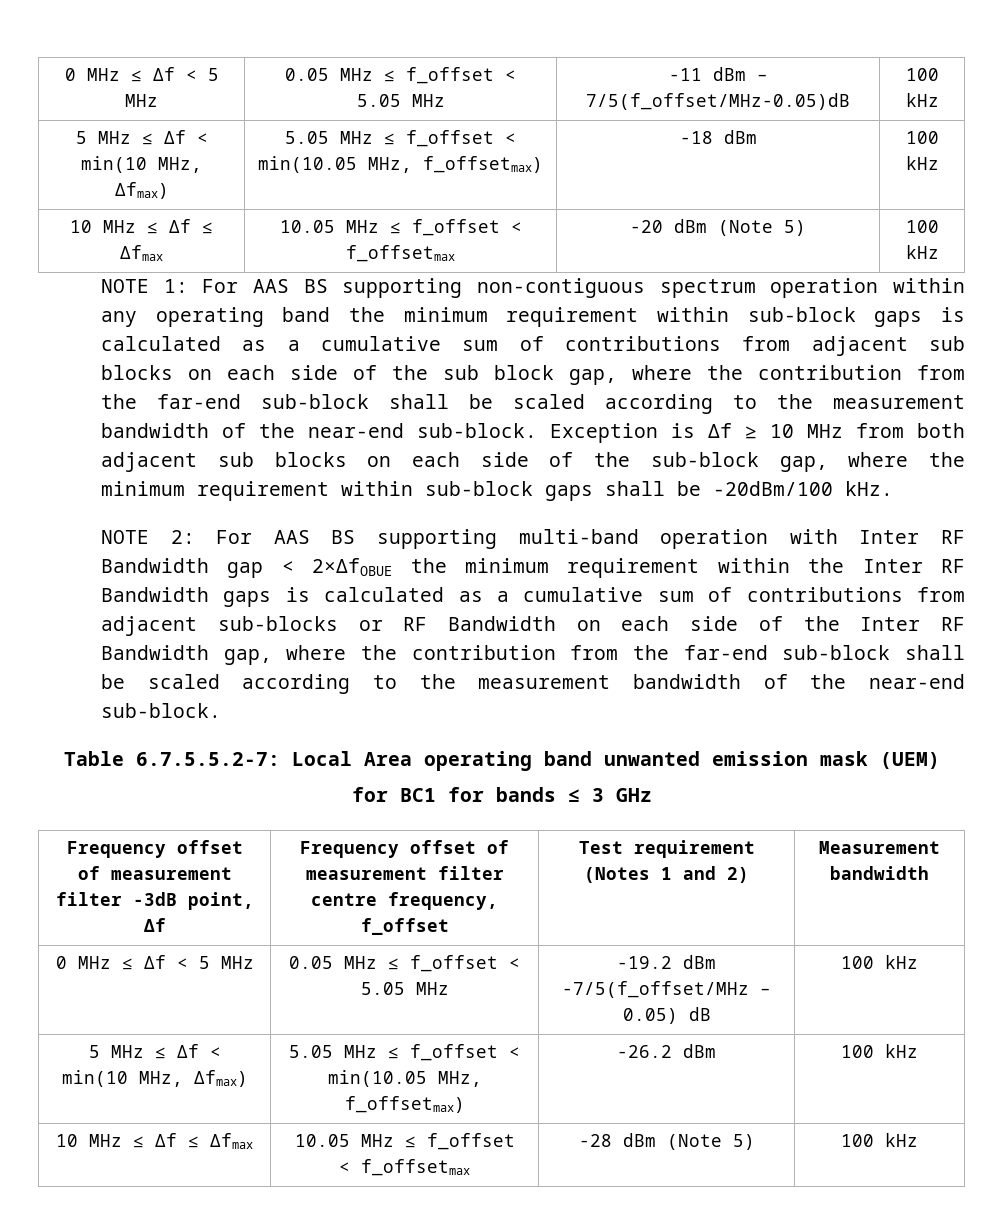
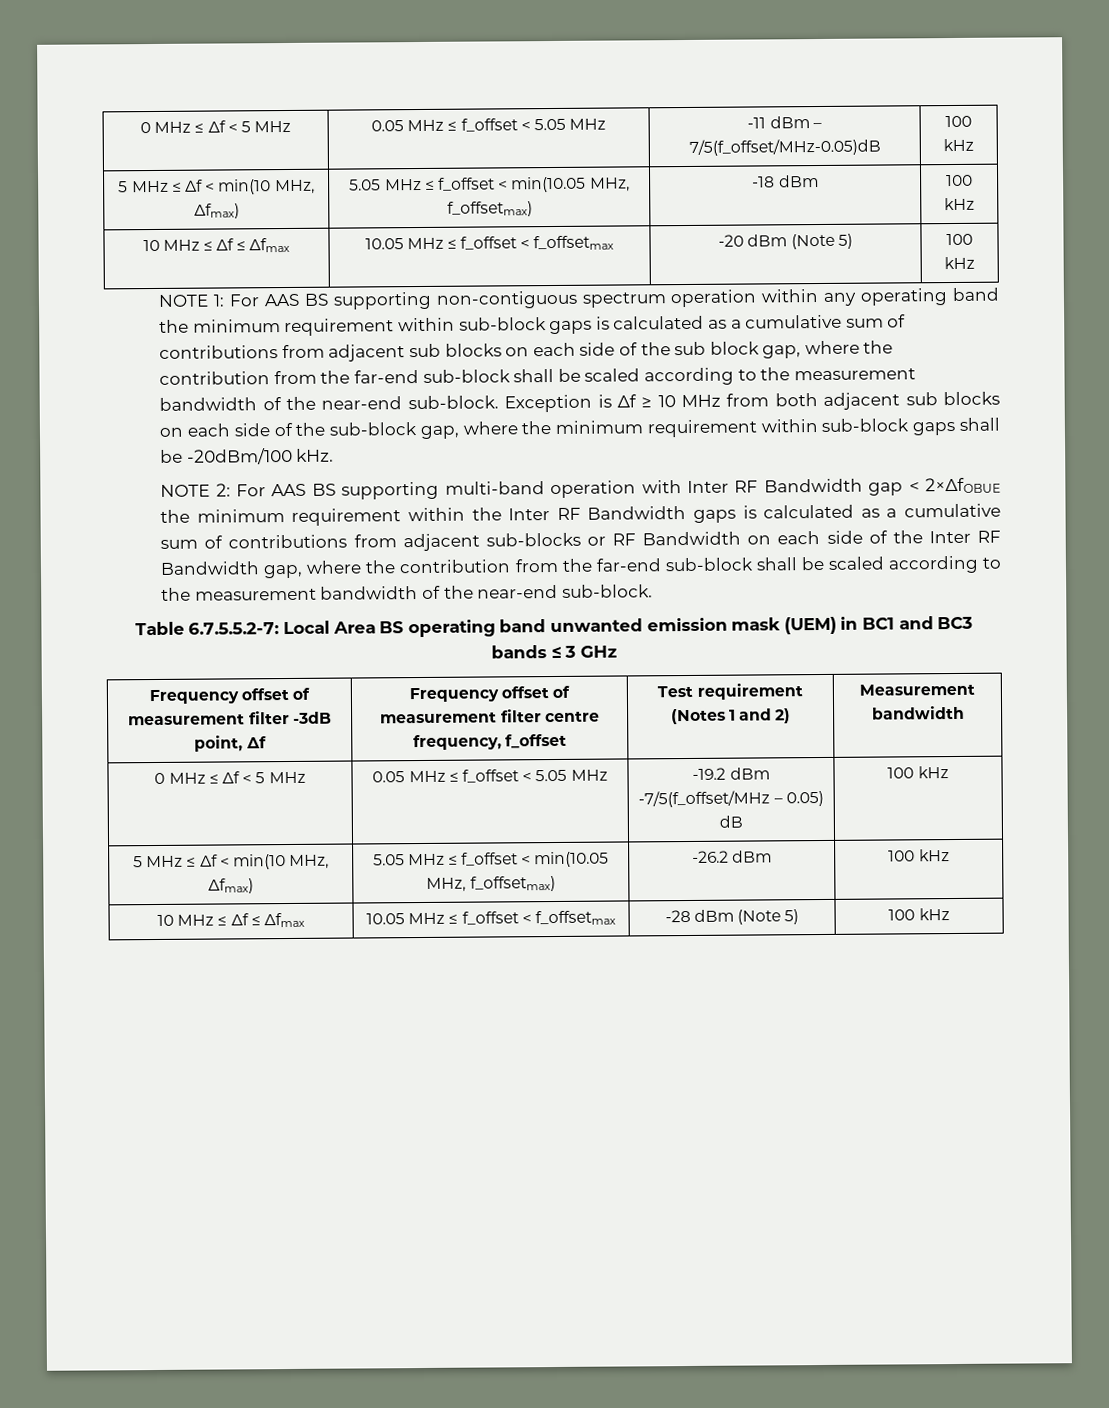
- Table 6.7.5.5.2-7: Local Area operating band unwanted emission mask (UEM)
- for BC1 for bands ≤ 3 GHz
+ Table 6.7.5.5.2-7: Local Area BS operating band unwanted emission mask (UEM) in BC1 and BC3 bands ≤ 3 GHz

